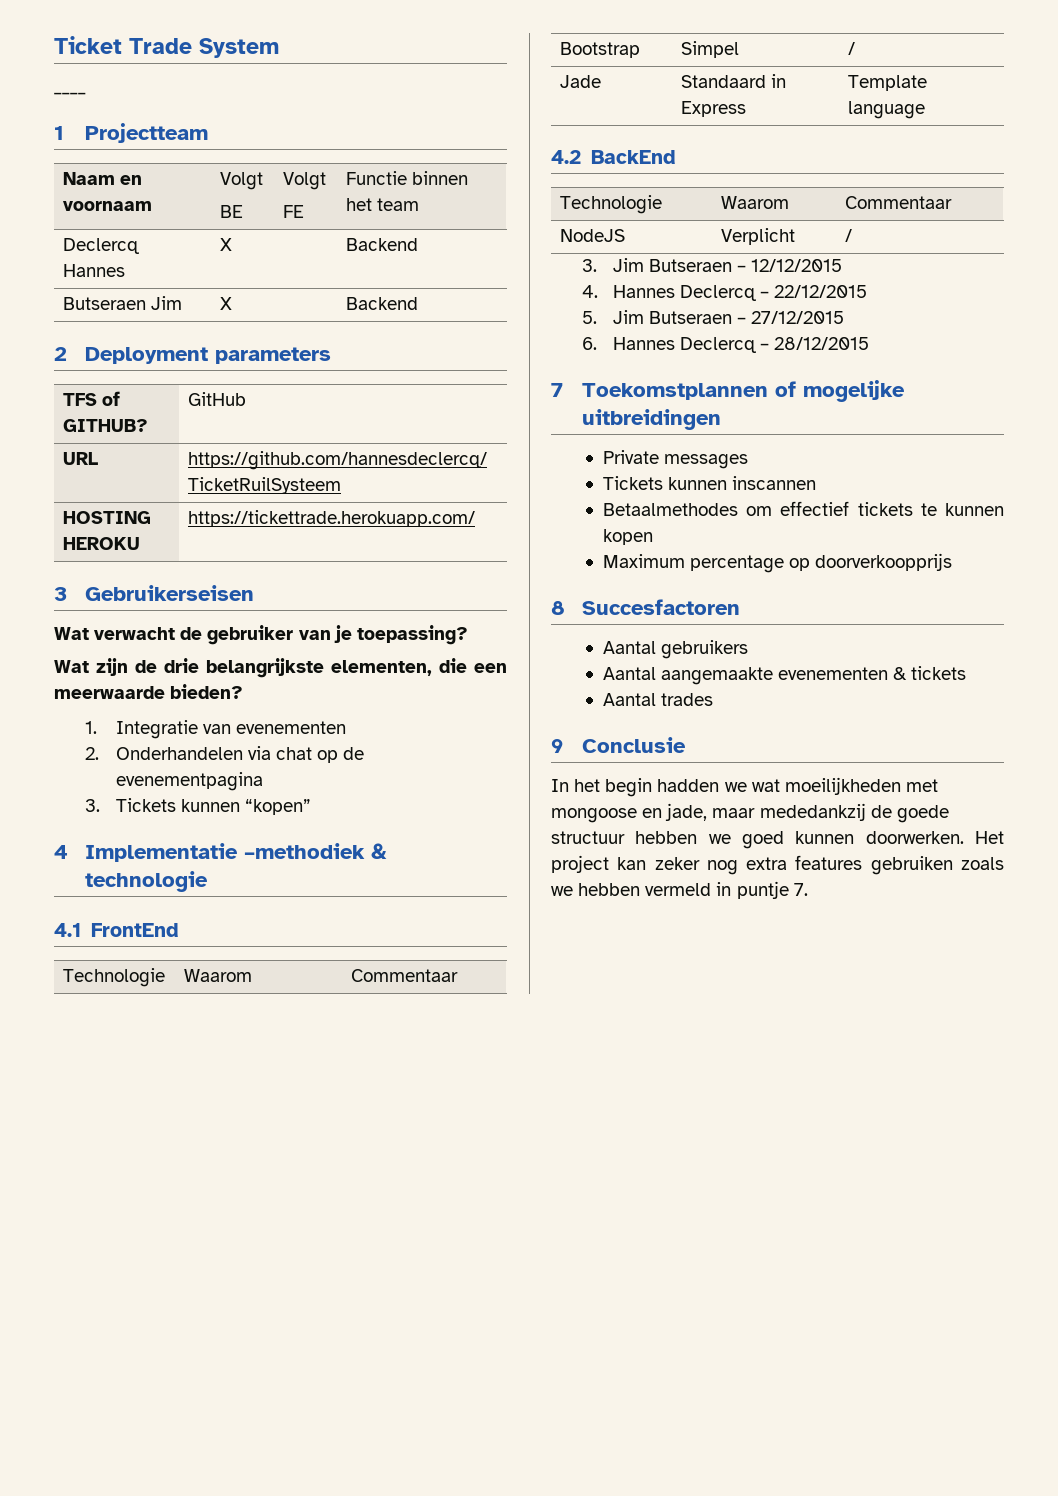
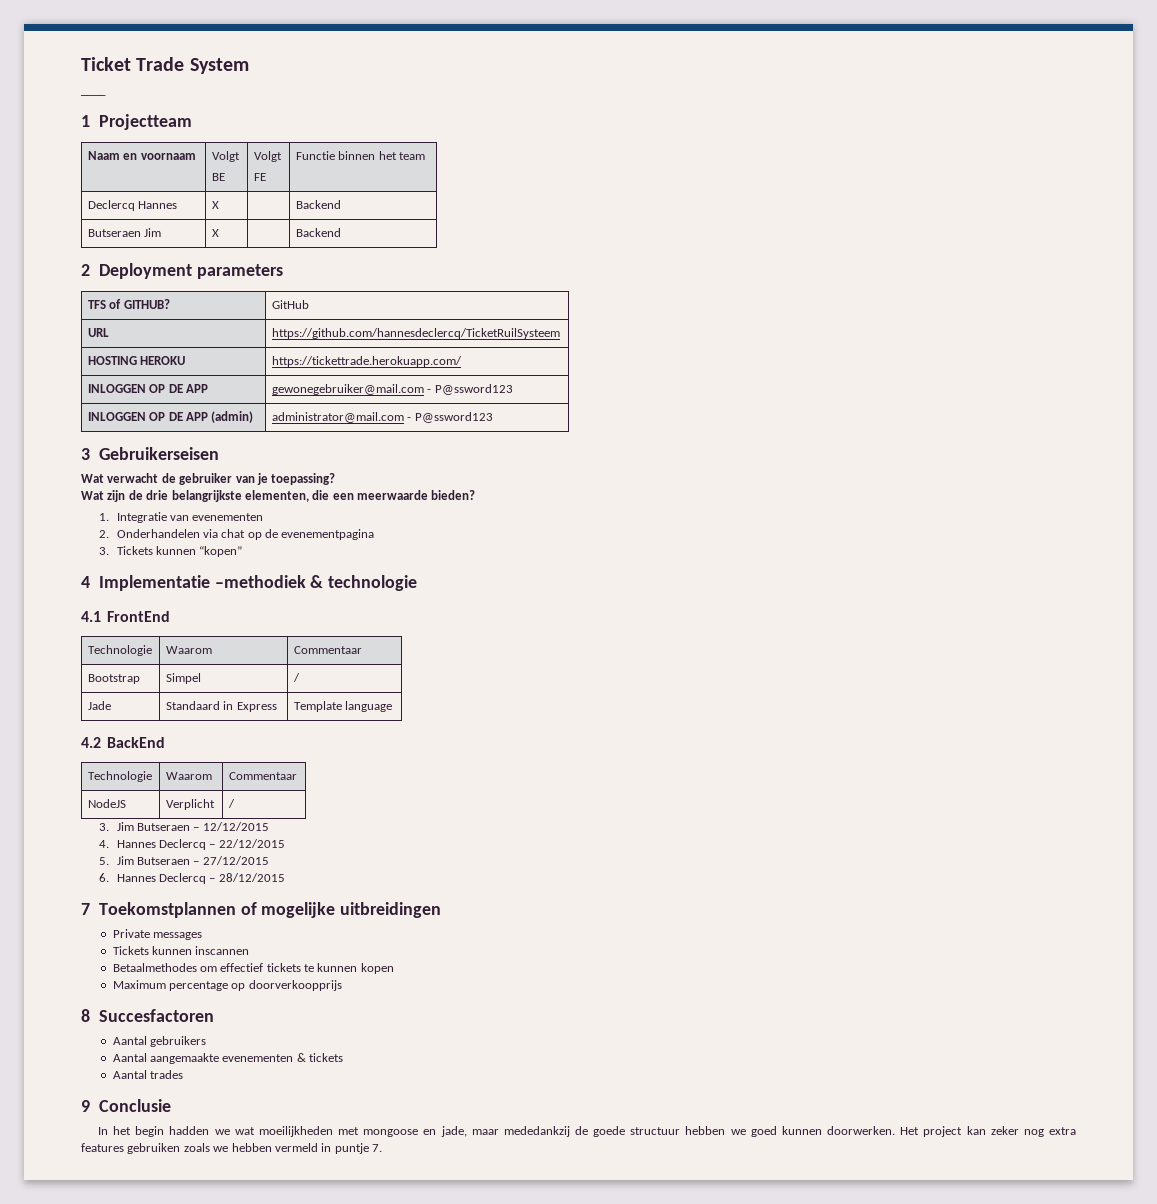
+ INLOGGEN OP DE APP | gewonegebruiker@mail.com - P@ssword123
+ INLOGGEN OP DE APP (admin) | administrator@mail.com - P@ssword123

